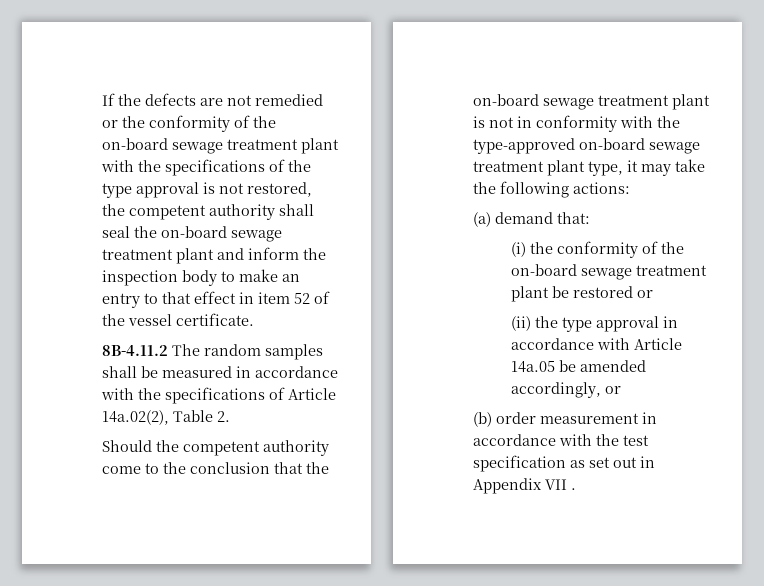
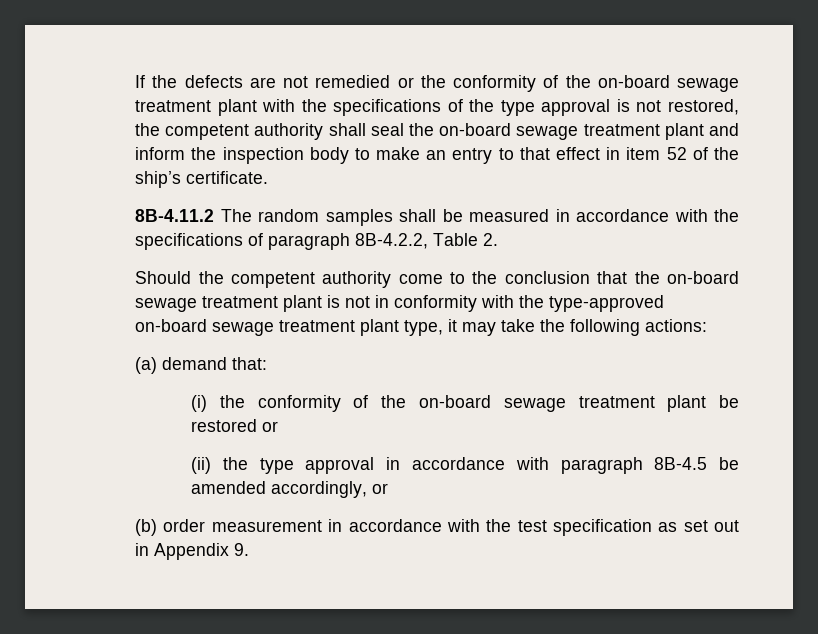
- If the defects are not remedied or the conformity of the on-board sewage treatment plant with the specifications of the type approval is not restored, the competent authority shall seal the on-board sewage treatment plant and inform the inspection body to make an entry to that effect in item 52 of the vessel certificate.
+ If the defects are not remedied or the conformity of the on-board sewage treatment plant with the specifications of the type approval is not restored, the competent authority shall seal the on-board sewage treatment plant and inform the inspection body to make an entry to that effect in item 52 of the ship’s certificate.
- 8B-4.11.2 The random samples shall be measured in accordance with the specifications of Article 14a.02(2), Table 2.
+ 8B-4.11.2 The random samples shall be measured in accordance with the specifications of paragraph 8B-4.2.2, Table 2.
- (ii) the type approval in accordance with Article 14a.05 be amended accordingly, or
+ (ii) the type approval in accordance with paragraph 8B-4.5 be amended accordingly, or
- (b) order measurement in accordance with the test specification as set out in Appendix VII .
+ (b) order measurement in accordance with the test specification as set out in Appendix 9.

